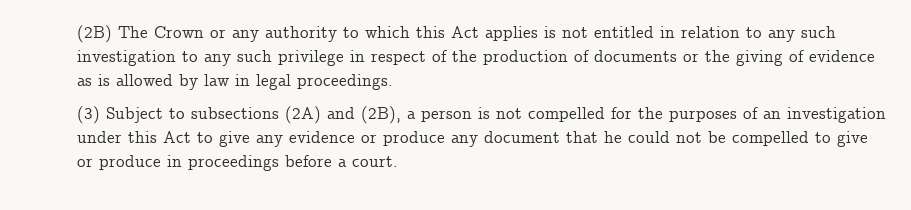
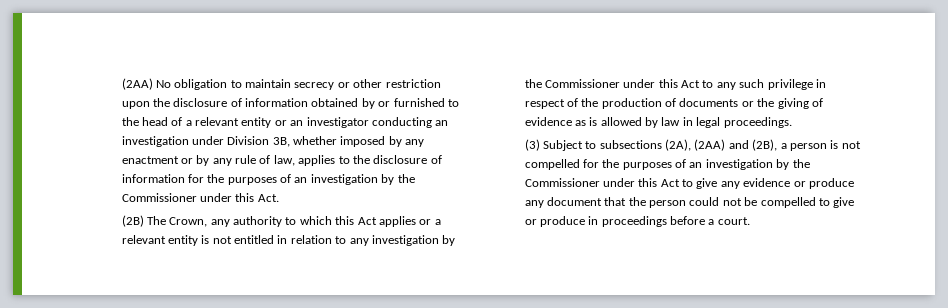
- (2B) The Crown or any authority to which this Act applies is not entitled in relation to any such investigation to any such privilege in respect of the production of documents or the giving of evidence as is allowed by law in legal proceedings.
+ (2AA) No obligation to maintain secrecy or other restriction upon the disclosure of information obtained by or furnished to the head of a relevant entity or an investigator conducting an investigation under Division 3B, whether imposed by any enactment or by any rule of law, applies to the disclosure of information for the purposes of an investigation by the Commissioner under this Act.
+ (2B) The Crown, any authority to which this Act applies or a relevant entity is not entitled in relation to any investigation by the Commissioner under this Act to any such privilege in respect of the production of documents or the giving of evidence as is allowed by law in legal proceedings.
- (3) Subject to subsections (2A) and (2B), a person is not compelled for the purposes of an investigation under this Act to give any evidence or produce any document that he could not be compelled to give or produce in proceedings before a court.
+ (3) Subject to subsections (2A), (2AA) and (2B), a person is not compelled for the purposes of an investigation by the Commissioner under this Act to give any evidence or produce any document that the person could not be compelled to give or produce in proceedings before a court.

